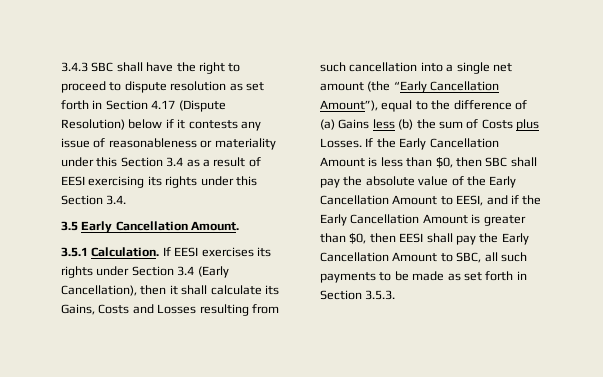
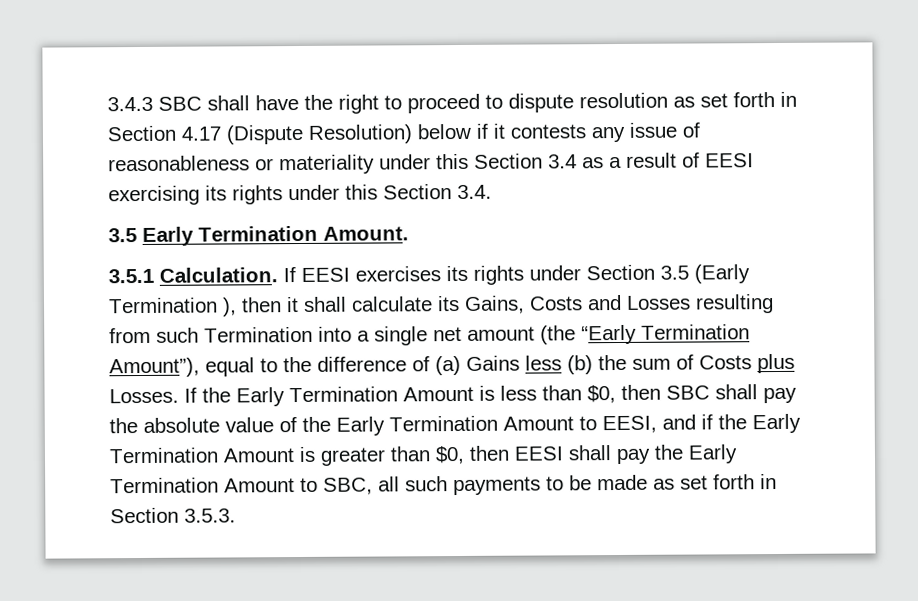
- 3.5 Early Cancellation Amount.
+ 3.5 Early Termination Amount.
- If EESI exercises its rights under Section 3.4 (Early Cancellation), then it shall calculate its Gains, Costs and Losses resulting from such cancellation into a single net amount (the “Early Cancellation Amount”), equal to the difference of (a) Gains less (b) the sum of Costs plus Losses.
+ If EESI exercises its rights under Section 3.5 (Early Termination ), then it shall calculate its Gains, Costs and Losses resulting from such Termination into a single net amount (the “Early Termination Amount”), equal to the difference of (a) Gains less (b) the sum of Costs plus Losses.
- If the Early Cancellation Amount is less than $0, then SBC shall pay the absolute value of the Early Cancellation Amount to EESI, and if the Early Cancellation Amount is greater than $0, then EESI shall pay the Early Cancellation Amount to SBC, all such payments to be made as set forth in Section 3.5.3.
+ If the Early Termination Amount is less than $0, then SBC shall pay the absolute value of the Early Termination Amount to EESI, and if the Early Termination Amount is greater than $0, then EESI shall pay the Early Termination Amount to SBC, all such payments to be made as set forth in Section 3.5.3.

